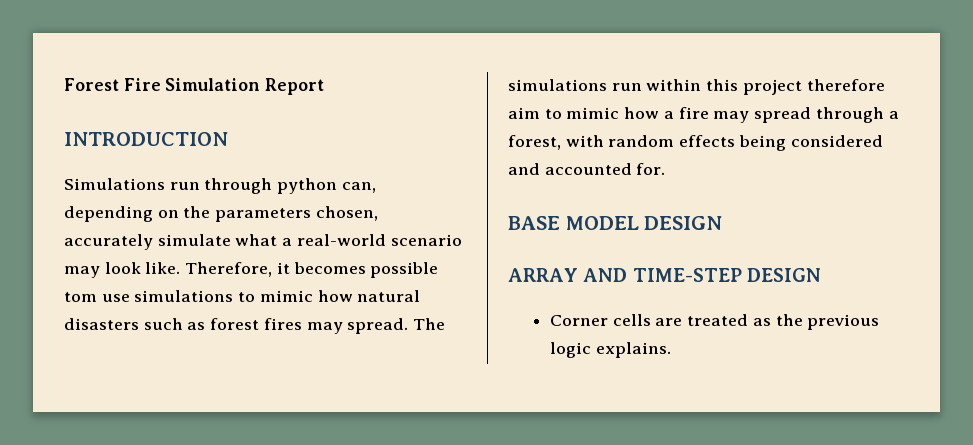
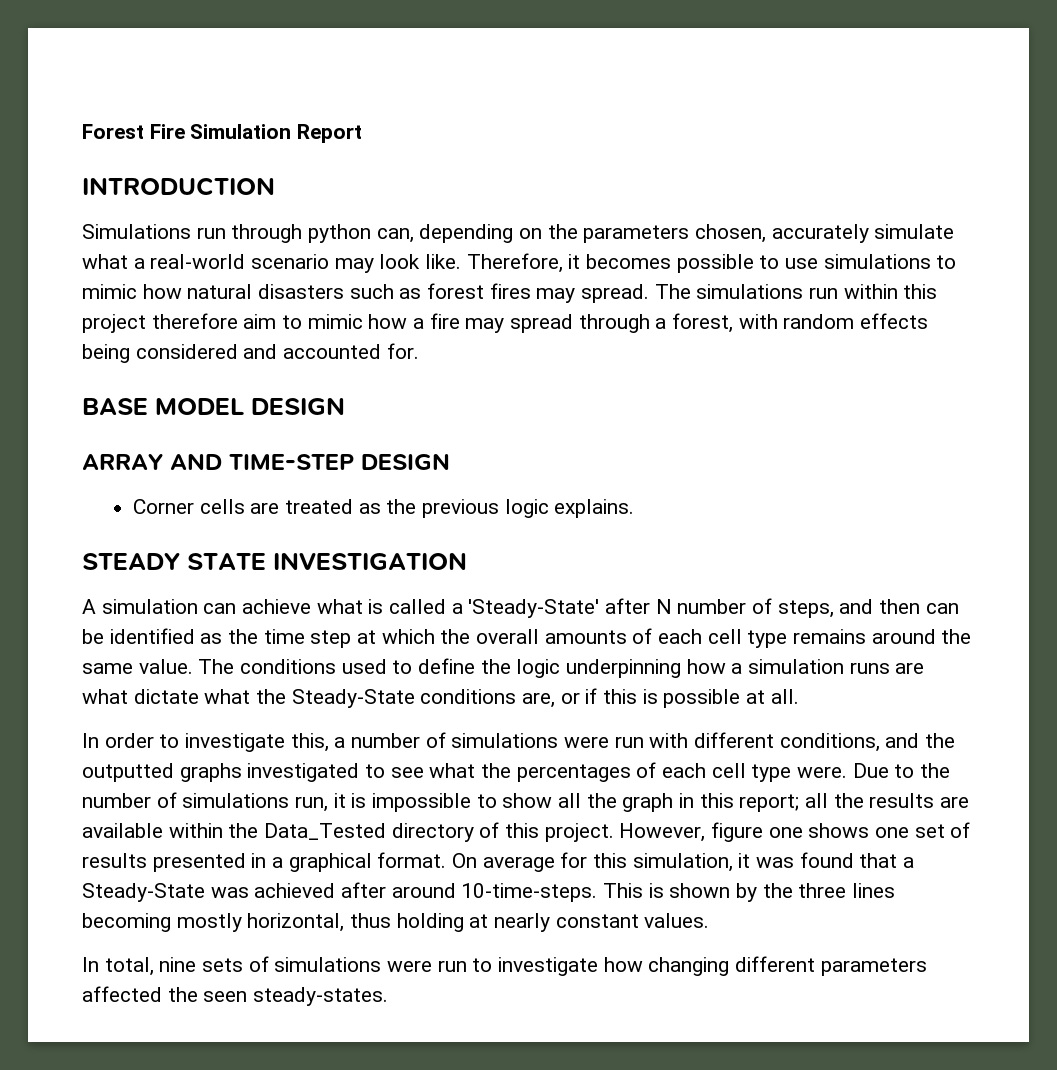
- Therefore, it becomes possible tom use simulations to mimic how natural disasters such as forest fires may spread.
+ Therefore, it becomes possible to use simulations to mimic how natural disasters such as forest fires may spread.
+ STEADY STATE INVESTIGATION
+ A simulation can achieve what is called a 'Steady-State' after N number of steps, and then can be identified as the time step at which the overall amounts of each cell type remains around the same value. The conditions used to define the logic underpinning how a simulation runs are what dictate what the Steady-State conditions are, or if this is possible at all.
+ In order to investigate this, a number of simulations were run with different conditions, and the outputted graphs investigated to see what the percentages of each cell type were. Due to the number of simulations run, it is impossible to show all the graph in this report; all the results are available within the Data_Tested directory of this project. However, figure one shows one set of results presented in a graphical format. On average for this simulation, it was found that a Steady-State was achieved after around 10-time-steps. This is shown by the three lines becoming mostly horizontal, thus holding at nearly constant values.
+ In total, nine sets of simulations were run to investigate how changing different parameters affected the seen steady-states.

